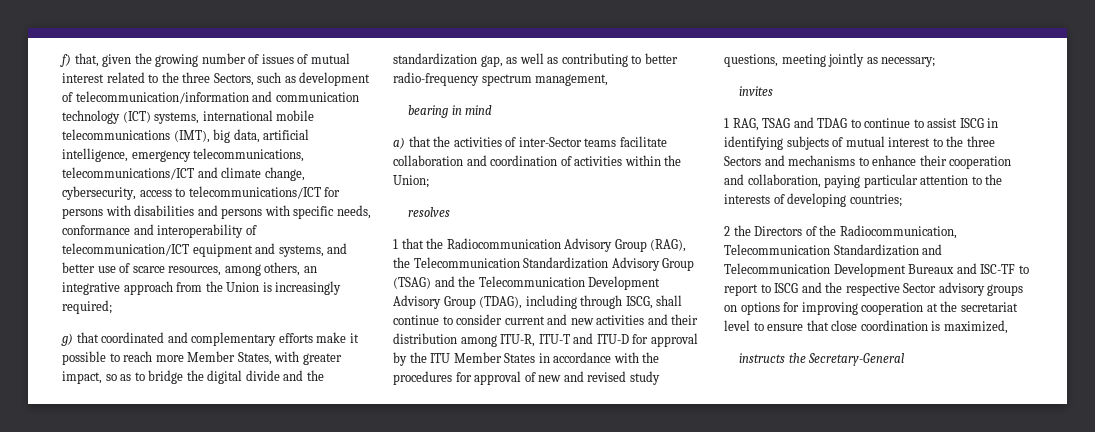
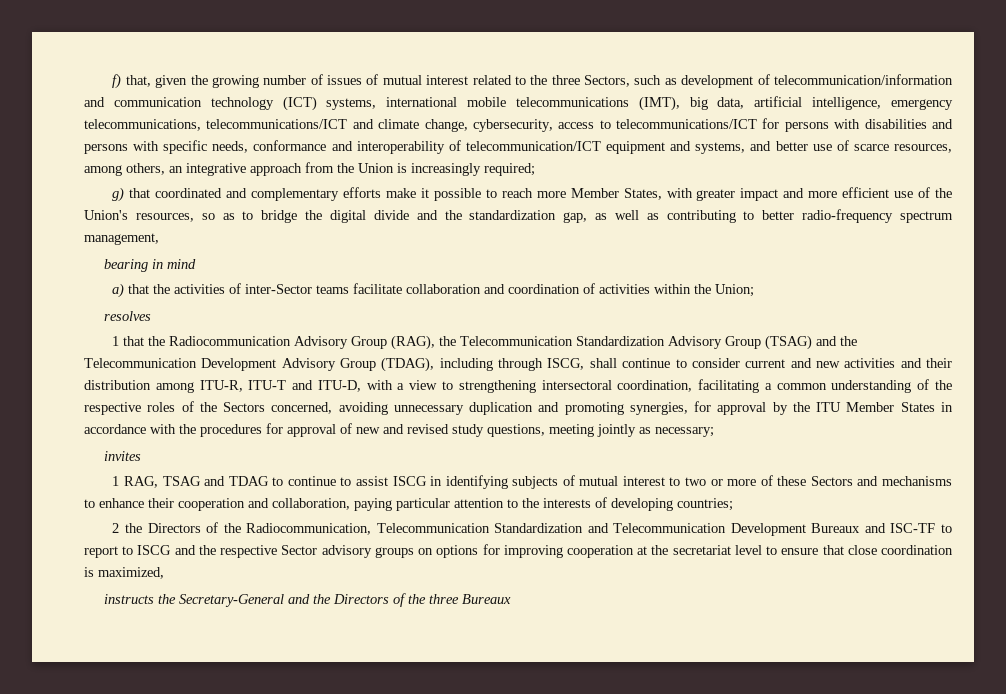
- g) that coordinated and complementary efforts make it possible to reach more Member States, with greater impact, so as to bridge the digital divide and the standardization gap, as well as contributing to better radio-frequency spectrum management,
+ g) that coordinated and complementary efforts make it possible to reach more Member States, with greater impact and more efficient use of the Union's resources, so as to bridge the digital divide and the standardization gap, as well as contributing to better radio-frequency spectrum management,
- 1 that the Radiocommunication Advisory Group (RAG), the Telecommunication Standardization Advisory Group (TSAG) and the Telecommunication Development Advisory Group (TDAG), including through ISCG, shall continue to consider current and new activities and their distribution among ITU-R, ITU-T and ITU-D for approval by the ITU Member States in accordance with the procedures for approval of new and revised study questions, meeting jointly as necessary;
+ 1 that the Radiocommunication Advisory Group (RAG), the Telecommunication Standardization Advisory Group (TSAG) and the Telecommunication Development Advisory Group (TDAG), including through ISCG, shall continue to consider current and new activities and their distribution among ITU-R, ITU-T and ITU-D, with a view to strengthening intersectoral coordination, facilitating a common understanding of the respective roles of the Sectors concerned, avoiding unnecessary duplication and promoting synergies, for approval by the ITU Member States in accordance with the procedures for approval of new and revised study questions, meeting jointly as necessary;
- 1 RAG, TSAG and TDAG to continue to assist ISCG in identifying subjects of mutual interest to the three Sectors and mechanisms to enhance their cooperation and collaboration, paying particular attention to the interests of developing countries;
+ 1 RAG, TSAG and TDAG to continue to assist ISCG in identifying subjects of mutual interest to two or more of these Sectors and mechanisms to enhance their cooperation and collaboration, paying particular attention to the interests of developing countries;
- instructs the Secretary-General
+ instructs the Secretary-General and the Directors of the three Bureaux

